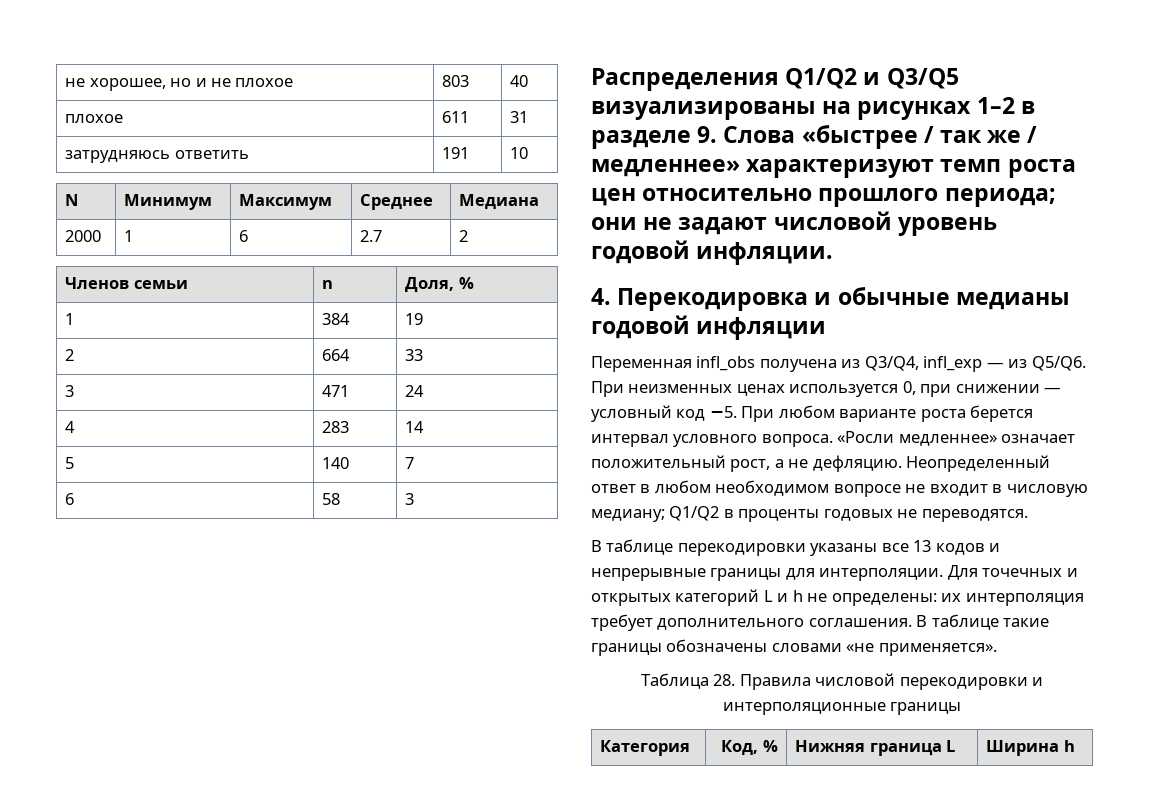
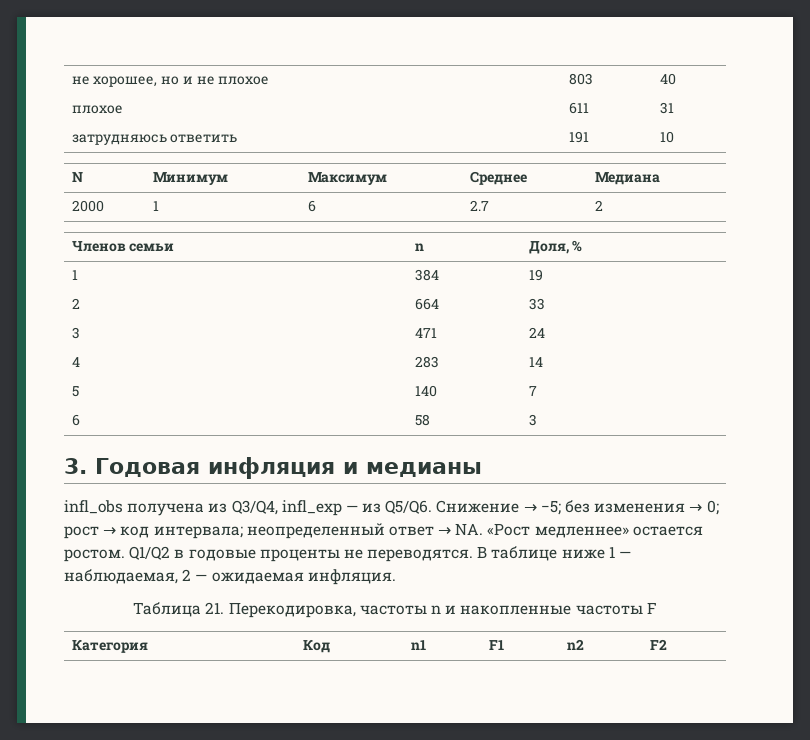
- Распределения Q1/Q2 и Q3/Q5 визуализированы на рисунках 1–2 в разделе 9. Слова «быстрее / так же / медленнее» характеризуют темп роста цен относительно прошлого периода; они не задают числовой уровень годовой инфляции.
- 4. Перекодировка и обычные медианы годовой инфляции
- Переменная infl_obs получена из Q3/Q4, infl_exp — из Q5/Q6.
+ 3. Годовая инфляция и медианы
+ infl_obs получена из Q3/Q4, infl_exp — из Q5/Q6.
- При неизменных ценах используется 0, при снижении — условный код −5. При любом варианте роста берется интервал условного вопроса. «Росли медленнее» означает положительный рост, а не дефляцию. Неопределенный ответ в любом необходимом вопросе не входит в числовую медиану; Q1/Q2 в проценты годовых не переводятся.
- В таблице перекодировки указаны все 13 кодов и непрерывные границы для интерполяции. Для точечных и открытых категорий L и h не определены: их интерполяция требует дополнительного соглашения. В таблице такие границы обозначены словами «не применяется».
- Таблица 28. Правила числовой перекодировки и интерполяционные границы
- Категория | Код, % | Нижняя граница L | Ширина h
+ Снижение → −5; без изменения → 0; рост → код интервала; неопределенный ответ → NA. «Рост медленнее» остается ростом. Q1/Q2 в годовые проценты не переводятся. В таблице ниже 1 — наблюдаемая, 2 — ожидаемая инфляция.
+ Таблица 21. Перекодировка, частоты n и накопленные частоты F
+ Категория | Код | n1 | F1 | n2 | F2

